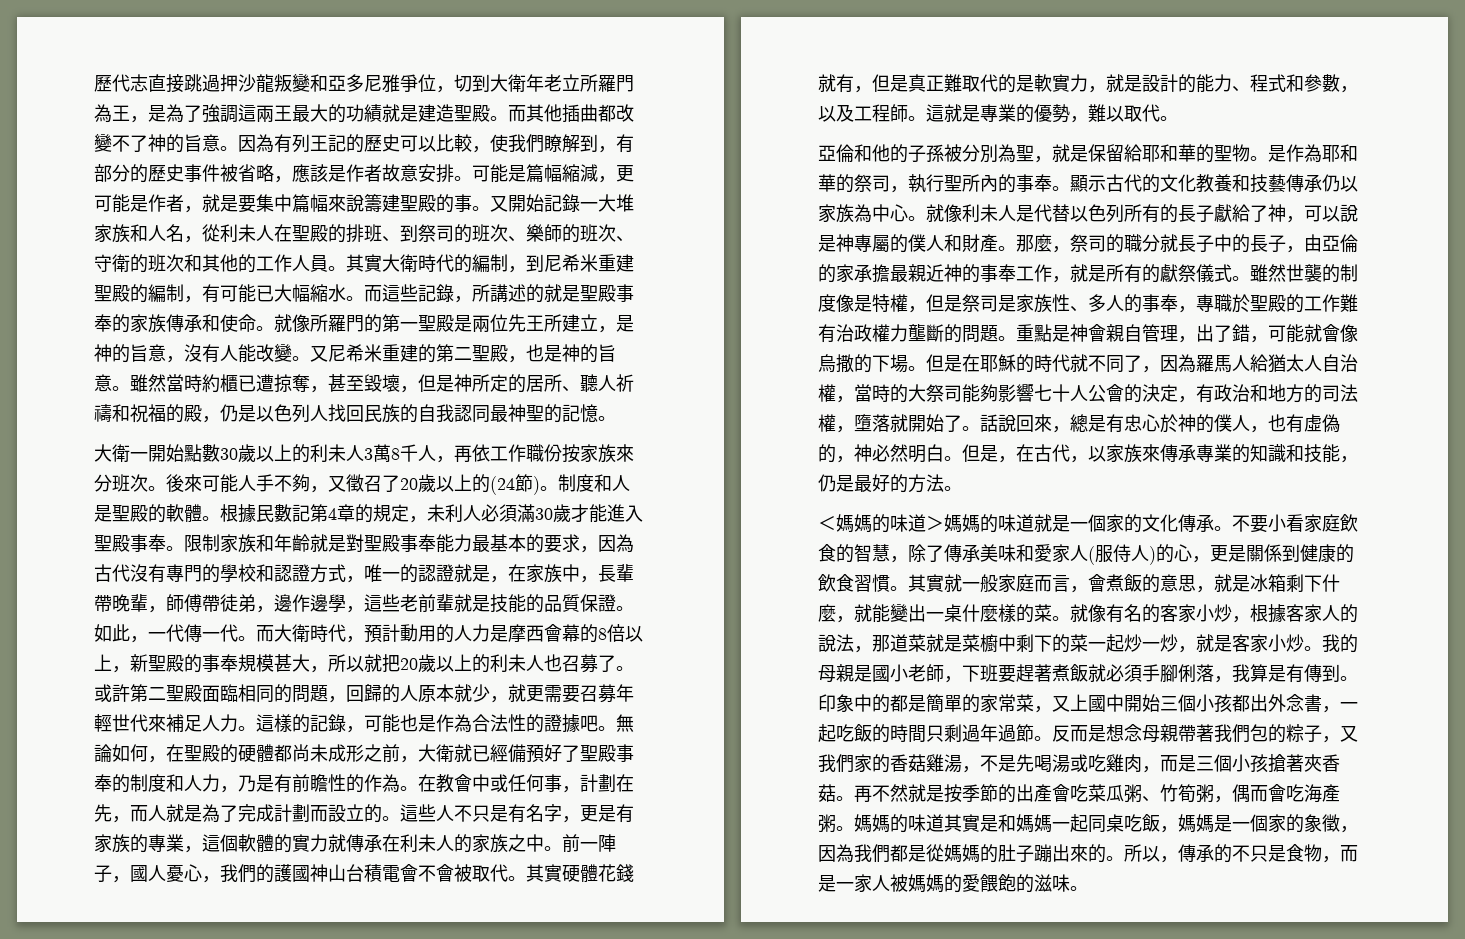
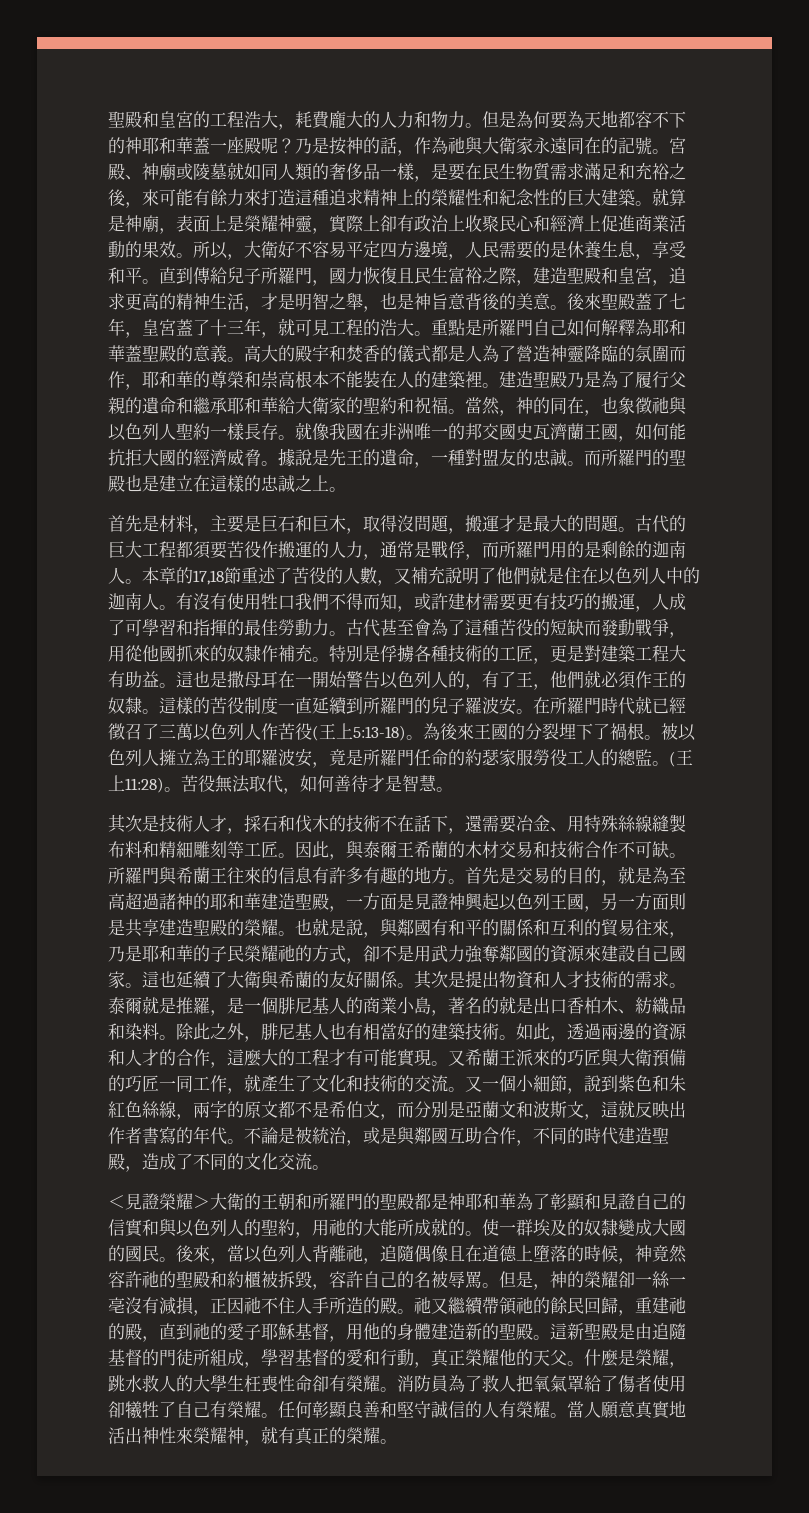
- 歷代志直接跳過押沙龍叛變和亞多尼雅爭位，切到大衛年老立所羅門為王，是為了強調這兩王最大的功績就是建造聖殿。而其他插曲都改變不了神的旨意。因為有列王記的歷史可以比較，使我們瞭解到，有部分的歷史事件被省略，應該是作者故意安排。可能是篇幅縮減，更可能是作者，就是要集中篇幅來說籌建聖殿的事。又開始記錄一大堆家族和人名，從利未人在聖殿的排班、到祭司的班次、樂師的班次、守衛的班次和其他的工作人員。其實大衛時代的編制，到尼希米重建聖殿的編制，有可能已大幅縮水。而這些記錄，所講述的就是聖殿事奉的家族傳承和使命。就像所羅門的第一聖殿是兩位先王所建立，是神的旨意，沒有人能改變。又尼希米重建的第二聖殿，也是神的旨意。雖然當時約櫃已遭掠奪，甚至毀壞，但是神所定的居所、聽人祈禱和祝福的殿，仍是以色列人找回民族的自我認同最神聖的記憶。
- 大衛一開始點數30歲以上的利未人3萬8千人，再依工作職份按家族來分班次。後來可能人手不夠，又徵召了20歲以上的(24節)。制度和人是聖殿的軟體。根據民數記第4章的規定，未利人必須滿30歲才能進入聖殿事奉。限制家族和年齡就是對聖殿事奉能力最基本的要求，因為古代沒有專門的學校和認證方式，唯一的認證就是，在家族中，長輩帶晚輩，師傅帶徒弟，邊作邊學，這些老前輩就是技能的品質保證。如此，一代傳一代。而大衛時代，預計動用的人力是摩西會幕的8倍以上，新聖殿的事奉規模甚大，所以就把20歲以上的利未人也召募了。或許第二聖殿面臨相同的問題，回歸的人原本就少，就更需要召募年輕世代來補足人力。這樣的記錄，可能也是作為合法性的證據吧。無論如何，在聖殿的硬體都尚未成形之前，大衛就已經備預好了聖殿事奉的制度和人力，乃是有前瞻性的作為。在教會中或任何事，計劃在先，而人就是為了完成計劃而設立的。這些人不只是有名字，更是有家族的專業，這個軟體的實力就傳承在利未人的家族之中。前一陣子，國人憂心，我們的護國神山台積電會不會被取代。其實硬體花錢就有，但是真正難取代的是軟實力，就是設計的能力、程式和參數，以及工程師。這就是專業的優勢，難以取代。
- 亞倫和他的子孫被分別為聖，就是保留給耶和華的聖物。是作為耶和華的祭司，執行聖所內的事奉。顯示古代的文化教養和技藝傳承仍以家族為中心。就像利未人是代替以色列所有的長子獻給了神，可以說是神專屬的僕人和財產。那麼，祭司的職分就長子中的長子，由亞倫的家承擔最親近神的事奉工作，就是所有的獻祭儀式。雖然世襲的制度像是特權，但是祭司是家族性、多人的事奉，專職於聖殿的工作難有治政權力壟斷的問題。重點是神會親自管理，出了錯，可能就會像烏撒的下場。但是在耶穌的時代就不同了，因為羅馬人給猶太人自治權，當時的大祭司能夠影響七十人公會的決定，有政治和地方的司法權，墮落就開始了。話說回來，總是有忠心於神的僕人，也有虛偽的，神必然明白。但是，在古代，以家族來傳承專業的知識和技能，仍是最好的方法。
- ＜媽媽的味道＞媽媽的味道就是一個家的文化傳承。不要小看家庭飲食的智慧，除了傳承美味和愛家人(服侍人)的心，更是關係到健康的飲食習慣。其實就一般家庭而言，會煮飯的意思，就是冰箱剩下什麼，就能變出一桌什麼樣的菜。就像有名的客家小炒，根據客家人的說法，那道菜就是菜櫥中剩下的菜一起炒一炒，就是客家小炒。我的母親是國小老師，下班要趕著煮飯就必須手腳俐落，我算是有傳到。印象中的都是簡單的家常菜，又上國中開始三個小孩都出外念書，一起吃飯的時間只剩過年過節。反而是想念母親帶著我們包的粽子，又我們家的香菇雞湯，不是先喝湯或吃雞肉，而是三個小孩搶著夾香菇。再不然就是按季節的出產會吃菜瓜粥、竹筍粥，偶而會吃海產粥。媽媽的味道其實是和媽媽一起同桌吃飯，媽媽是一個家的象徵，因為我們都是從媽媽的肚子蹦出來的。所以，傳承的不只是食物，而是一家人被媽媽的愛餵飽的滋味。
+ 聖殿和皇宮的工程浩大，耗費龐大的人力和物力。但是為何要為天地都容不下的神耶和華蓋一座殿呢？乃是按神的話，作為祂與大衛家永遠同在的記號。宮殿、神廟或陵墓就如同人類的奢侈品一樣，是要在民生物質需求滿足和充裕之後，來可能有餘力來打造這種追求精神上的榮耀性和紀念性的巨大建築。就算是神廟，表面上是榮耀神靈，實際上卻有政治上收聚民心和經濟上促進商業活動的果效。所以，大衛好不容易平定四方邊境，人民需要的是休養生息，享受和平。直到傳給兒子所羅門，國力恢復且民生富裕之際，建造聖殿和皇宮，追求更高的精神生活，才是明智之舉，也是神旨意背後的美意。後來聖殿蓋了七年，皇宮蓋了十三年，就可見工程的浩大。重點是所羅門自己如何解釋為耶和華蓋聖殿的意義。高大的殿宇和焚香的儀式都是人為了營造神靈降臨的氛圍而作，耶和華的尊榮和崇高根本不能裝在人的建築裡。建造聖殿乃是為了履行父親的遺命和繼承耶和華給大衛家的聖約和祝福。當然，神的同在，也象徵祂與以色列人聖約一樣長存。就像我國在非洲唯一的邦交國史瓦濟蘭王國，如何能抗拒大國的經濟威脅。據說是先王的遺命，一種對盟友的忠誠。而所羅門的聖殿也是建立在這樣的忠誠之上。
+ 首先是材料，主要是巨石和巨木，取得沒問題，搬運才是最大的問題。古代的巨大工程都須要苦役作搬運的人力，通常是戰俘，而所羅門用的是剩餘的迦南人。本章的17,18節重述了苦役的人數，又補充說明了他們就是住在以色列人中的迦南人。有沒有使用牲口我們不得而知，或許建材需要更有技巧的搬運，人成了可學習和指揮的最佳勞動力。古代甚至會為了這種苦役的短缺而發動戰爭，用從他國抓來的奴隸作補充。特別是俘擄各種技術的工匠，更是對建築工程大有助益。這也是撒母耳在一開始警告以色列人的，有了王，他們就必須作王的奴隸。這樣的苦役制度一直延續到所羅門的兒子羅波安。在所羅門時代就已經徵召了三萬以色列人作苦役(王上5:13-18)。為後來王國的分裂埋下了禍根。被以色列人擁立為王的耶羅波安，竟是所羅門任命的約瑟家服勞役工人的總監。(王上11:28)。苦役無法取代，如何善待才是智慧。
+ 其次是技術人才，採石和伐木的技術不在話下，還需要冶金、用特殊絲線縫製布料和精細雕刻等工匠。因此，與泰爾王希蘭的木材交易和技術合作不可缺。所羅門與希蘭王往來的信息有許多有趣的地方。首先是交易的目的，就是為至高超過諸神的耶和華建造聖殿，一方面是見證神興起以色列王國，另一方面則是共享建造聖殿的榮耀。也就是說，與鄰國有和平的關係和互利的貿易往來，乃是耶和華的子民榮耀祂的方式，卻不是用武力強奪鄰國的資源來建設自己國家。這也延續了大衛與希蘭的友好關係。其次是提出物資和人才技術的需求。泰爾就是推羅，是一個腓尼基人的商業小島，著名的就是出口香柏木、紡織品和染料。除此之外，腓尼基人也有相當好的建築技術。如此，透過兩邊的資源和人才的合作，這麼大的工程才有可能實現。又希蘭王派來的巧匠與大衛預備的巧匠一同工作，就產生了文化和技術的交流。又一個小細節，說到紫色和朱紅色絲線，兩字的原文都不是希伯文，而分別是亞蘭文和波斯文，這就反映出作者書寫的年代。不論是被統治，或是與鄰國互助合作，不同的時代建造聖殿，造成了不同的文化交流。
+ ＜見證榮耀＞大衛的王朝和所羅門的聖殿都是神耶和華為了彰顯和見證自己的信實和與以色列人的聖約，用祂的大能所成就的。使一群埃及的奴隸變成大國的國民。後來，當以色列人背離祂，追隨偶像且在道德上墮落的時候，神竟然容許祂的聖殿和約櫃被拆毀，容許自己的名被辱罵。但是，神的榮耀卻一絲一亳沒有減損，正因祂不住人手所造的殿。祂又繼續帶領祂的餘民回歸，重建祂的殿，直到祂的愛子耶穌基督，用他的身體建造新的聖殿。這新聖殿是由追隨基督的門徒所組成，學習基督的愛和行動，真正榮耀他的天父。什麼是榮耀，跳水救人的大學生枉喪性命卻有榮耀。消防員為了救人把氧氣罩給了傷者使用卻犧牲了自己有榮耀。任何彰顯良善和堅守誠信的人有榮耀。當人願意真實地活出神性來榮耀神，就有真正的榮耀。

